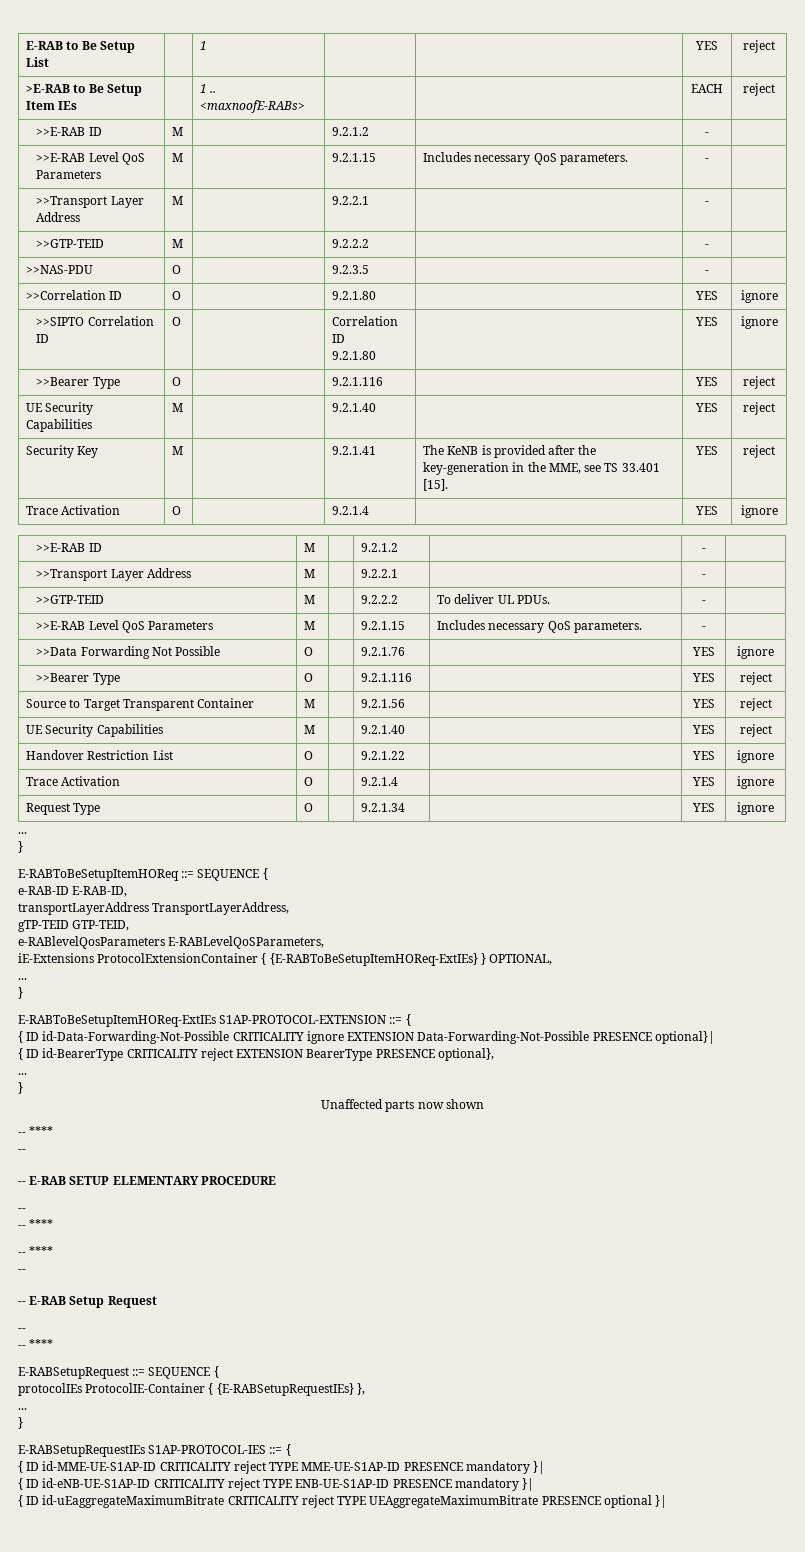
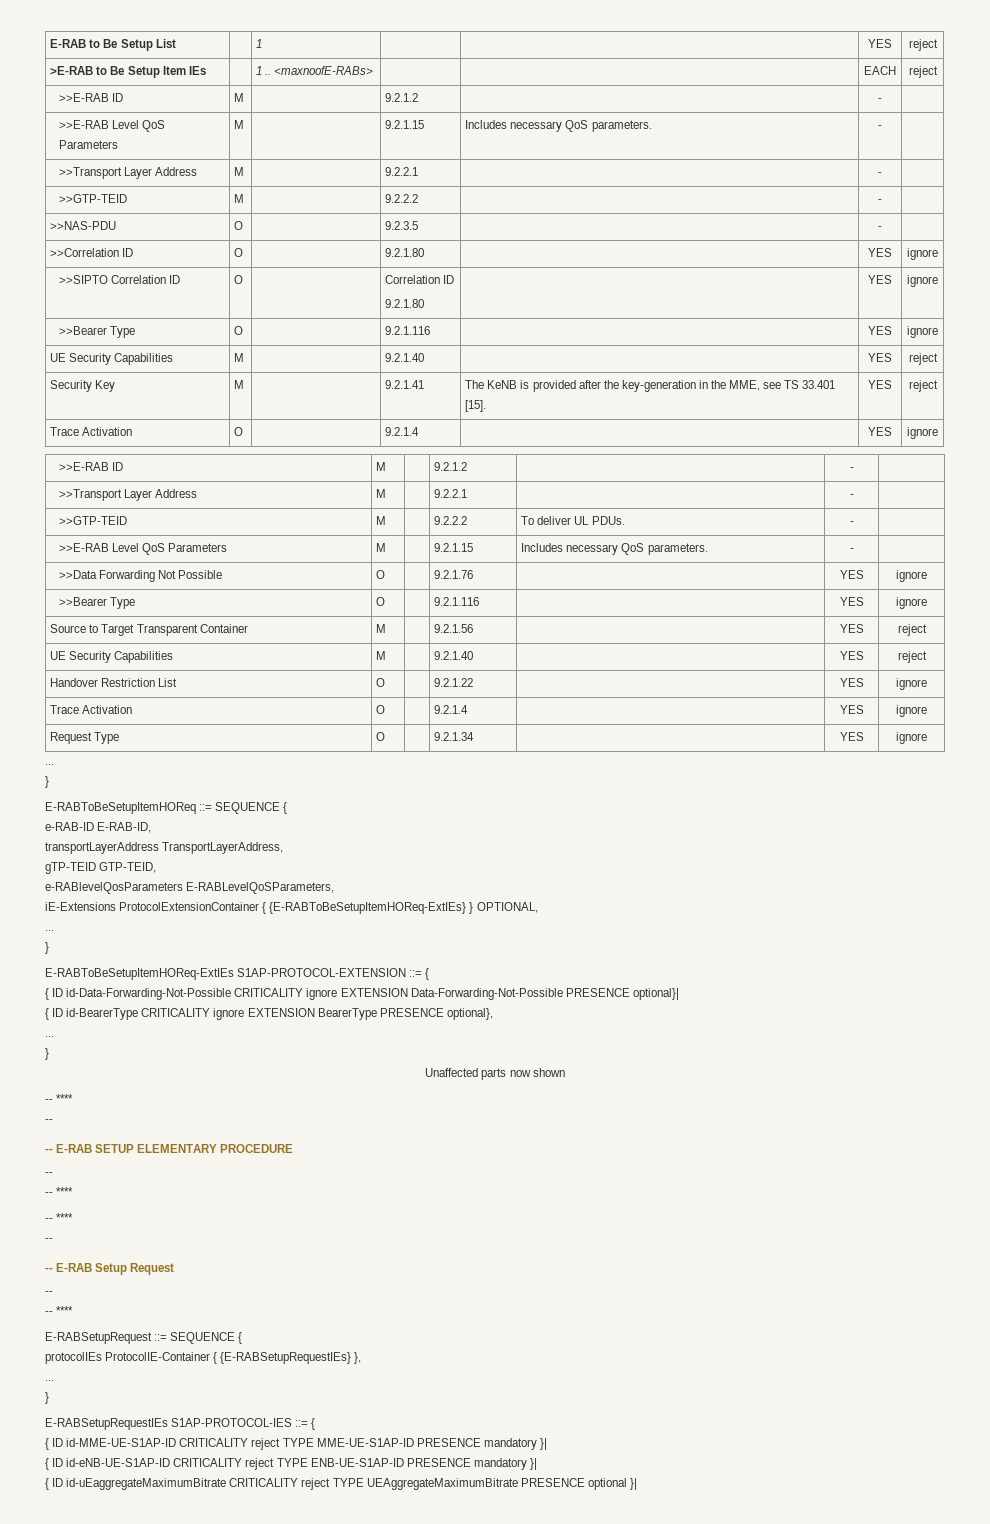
  >>SIPTO Correlation ID | O | | Correlation ID
  9.2.1.80 | | YES | ignore
- >>Bearer Type | O | | 9.2.1.116 | | YES | reject
+ >>Bearer Type | O | | 9.2.1.116 | | YES | ignore
  >>Data Forwarding Not Possible | O | | 9.2.1.76 | | YES | ignore
- >>Bearer Type | O | | 9.2.1.116 | | YES | reject
+ >>Bearer Type | O | | 9.2.1.116 | | YES | ignore
- { ID id-BearerType CRITICALITY reject EXTENSION BearerType PRESENCE optional},
+ { ID id-BearerType CRITICALITY ignore EXTENSION BearerType PRESENCE optional},

